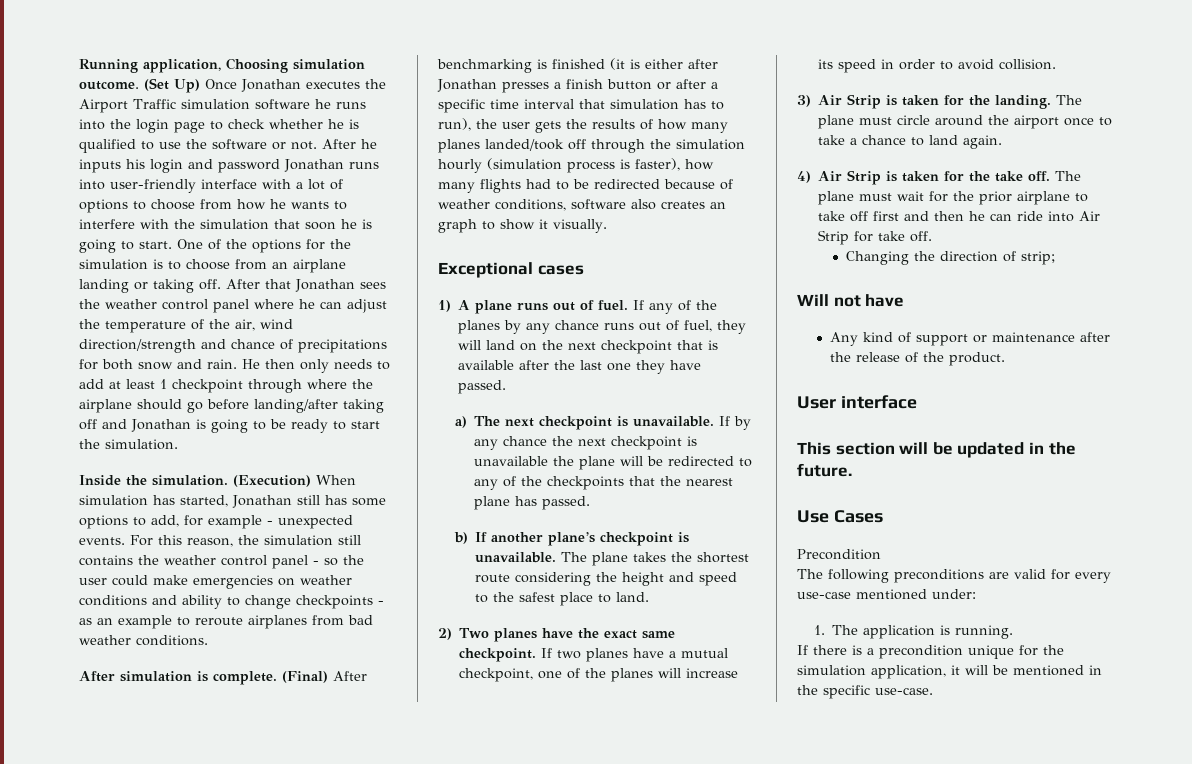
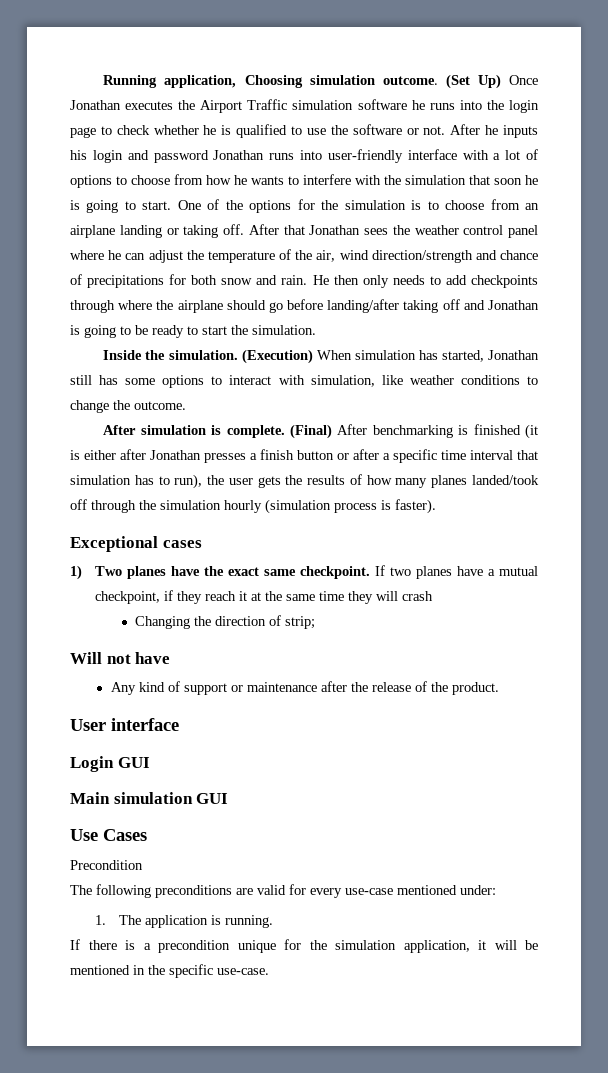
- He then only needs to add at least 1 checkpoint through where the airplane should go before landing/after taking off and Jonathan is going to be ready to start the simulation.
+ He then only needs to add checkpoints through where the airplane should go before landing/after taking off and Jonathan is going to be ready to start the simulation.
- (Execution) When simulation has started, Jonathan still has some options to add, for example - unexpected events. For this reason, the simulation still contains the weather control panel - so the user could make emergencies on weather conditions and ability to change checkpoints - as an example to reroute airplanes from bad weather conditions.
+ (Execution) When simulation has started, Jonathan still has some options to interact with simulation, like weather conditions to change the outcome.
- (Final) After benchmarking is finished (it is either after Jonathan presses a finish button or after a specific time interval that simulation has to run), the user gets the results of how many planes landed/took off through the simulation hourly (simulation process is faster), how many flights had to be redirected because of weather conditions, software also creates an graph to show it visually.
+ (Final) After benchmarking is finished (it is either after Jonathan presses a finish button or after a specific time interval that simulation has to run), the user gets the results of how many planes landed/took off through the simulation hourly (simulation process is faster).
  Exceptional cases
- 1) A plane runs out of fuel. If any of the planes by any chance runs out of fuel, they will land on the next checkpoint that is available after the last one they have passed.
- a) The next checkpoint is unavailable. If by any chance the next checkpoint is unavailable the plane will be redirected to any of the checkpoints that the nearest plane has passed.
- b) If another plane’s checkpoint is unavailable. The plane takes the shortest route considering the height and speed to the safest place to land.
- 2) Two planes have the exact same checkpoint.
+ 1) Two planes have the exact same checkpoint.
- If two planes have a mutual checkpoint, one of the planes will increase its speed in order to avoid collision.
- 3) Air Strip is taken for the landing. The plane must circle around the airport once to take a chance to land again.
- 4) Air Strip is taken for the take off. The plane must wait for the prior airplane to take off first and then he can ride into Air Strip for take off.
+ If two planes have a mutual checkpoint, if they reach it at the same time they will crash
- This section will be updated in the future.
+ Login GUI
+ Main simulation GUI

